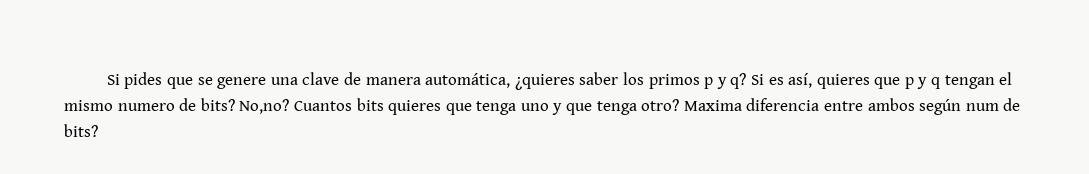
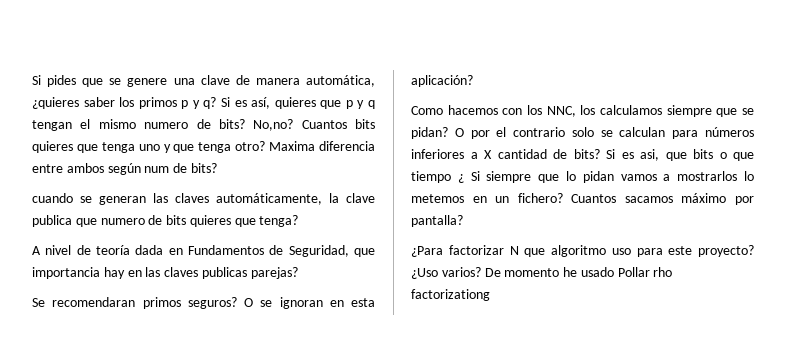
+ cuando se generan las claves automáticamente, la clave publica que numero de bits quieres que tenga?
+ A nivel de teoría dada en Fundamentos de Seguridad, que importancia hay en las claves publicas parejas?
+ Se recomendaran primos seguros? O se ignoran en esta aplicación?
+ Como hacemos con los NNC, los calculamos siempre que se pidan? O por el contrario solo se calculan para números inferiores a X cantidad de bits? Si es asi, que bits o que tiempo ¿ Si siempre que lo pidan vamos a mostrarlos lo metemos en un fichero? Cuantos sacamos máximo por pantalla?
+ ¿Para factorizar N que algoritmo uso para este proyecto? ¿Uso varios? De momento he usado Pollar rho factorizationg

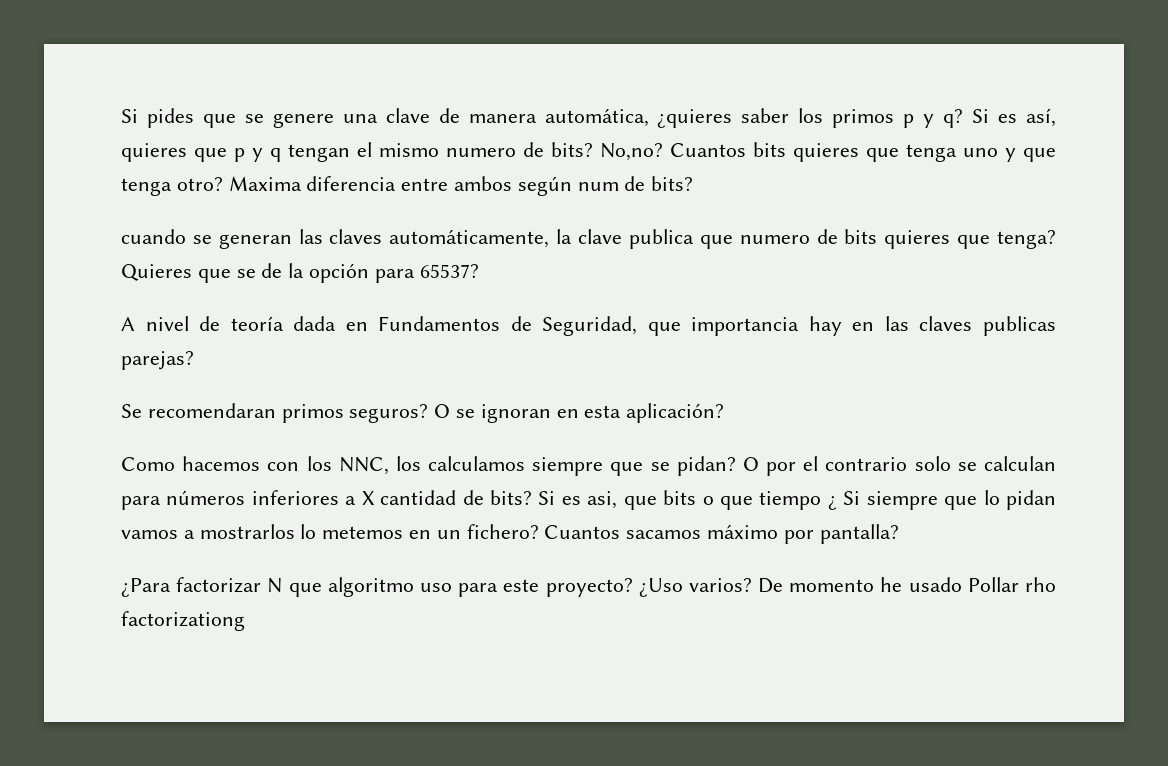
+ Quieres que se de la opción para 65537?

